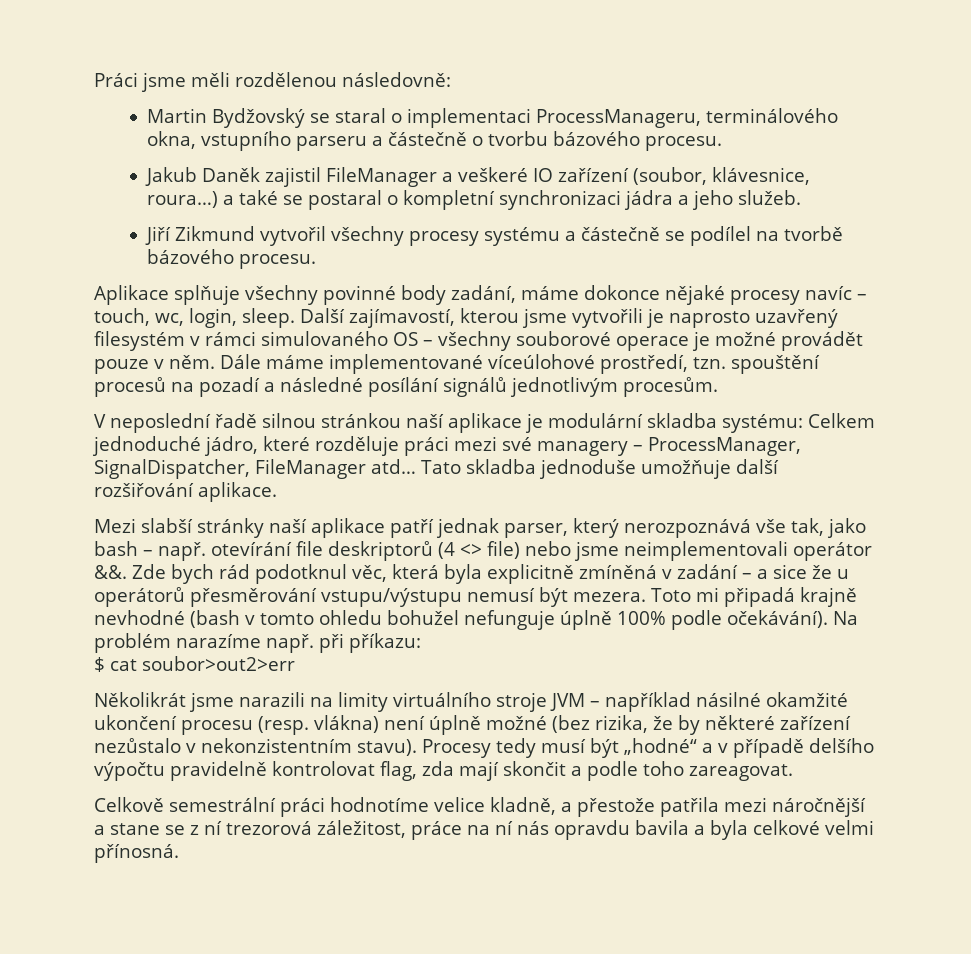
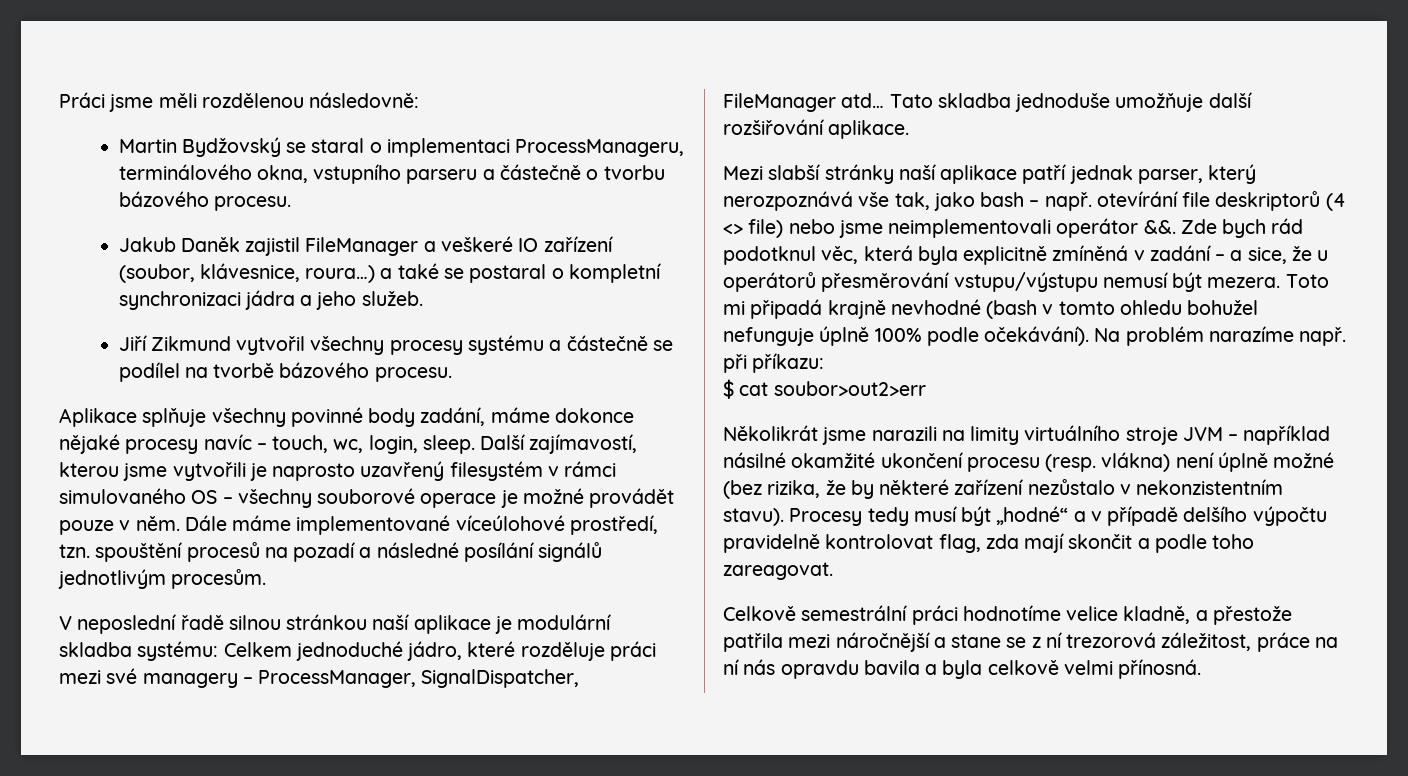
- Zde bych rád podotknul věc, která byla explicitně zmíněná v zadání – a sice že u operátorů přesměrování vstupu/výstupu nemusí být mezera.
+ Zde bych rád podotknul věc, která byla explicitně zmíněná v zadání – a sice, že u operátorů přesměrování vstupu/výstupu nemusí být mezera.
- Celkově semestrální práci hodnotíme velice kladně, a přestože patřila mezi náročnější a stane se z ní trezorová záležitost, práce na ní nás opravdu bavila a byla celkové velmi přínosná.
+ Celkově semestrální práci hodnotíme velice kladně, a přestože patřila mezi náročnější a stane se z ní trezorová záležitost, práce na ní nás opravdu bavila a byla celkově velmi přínosná.

